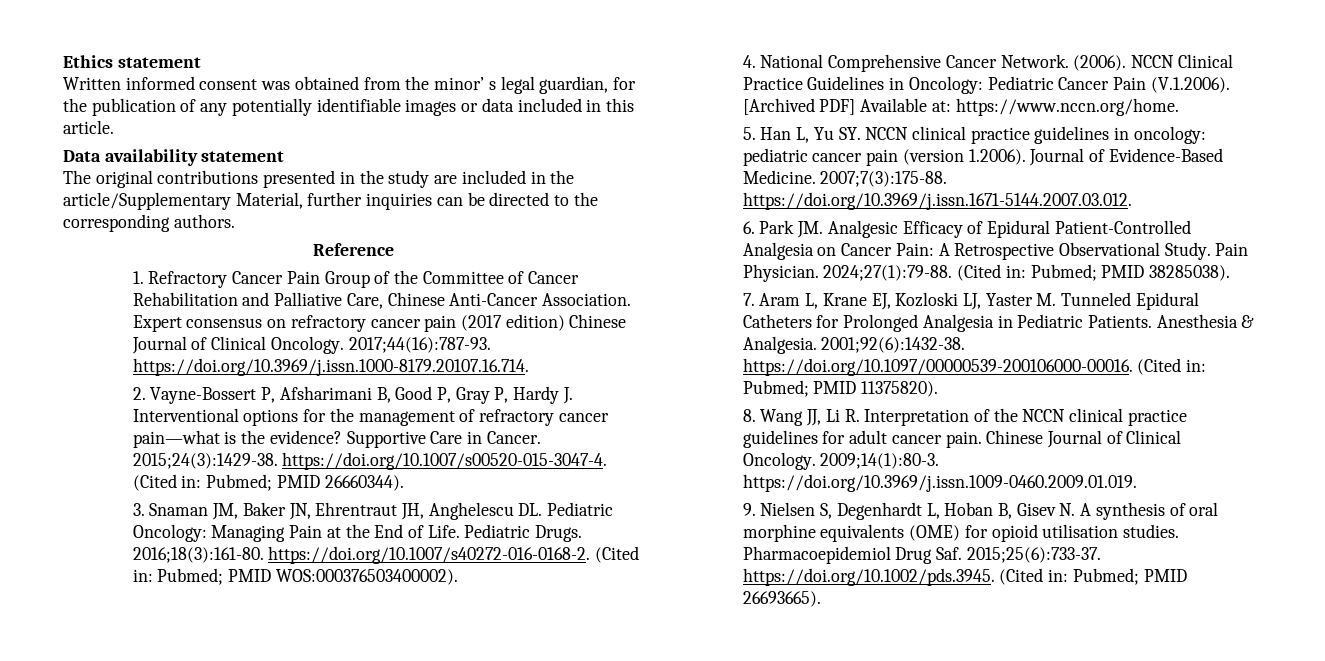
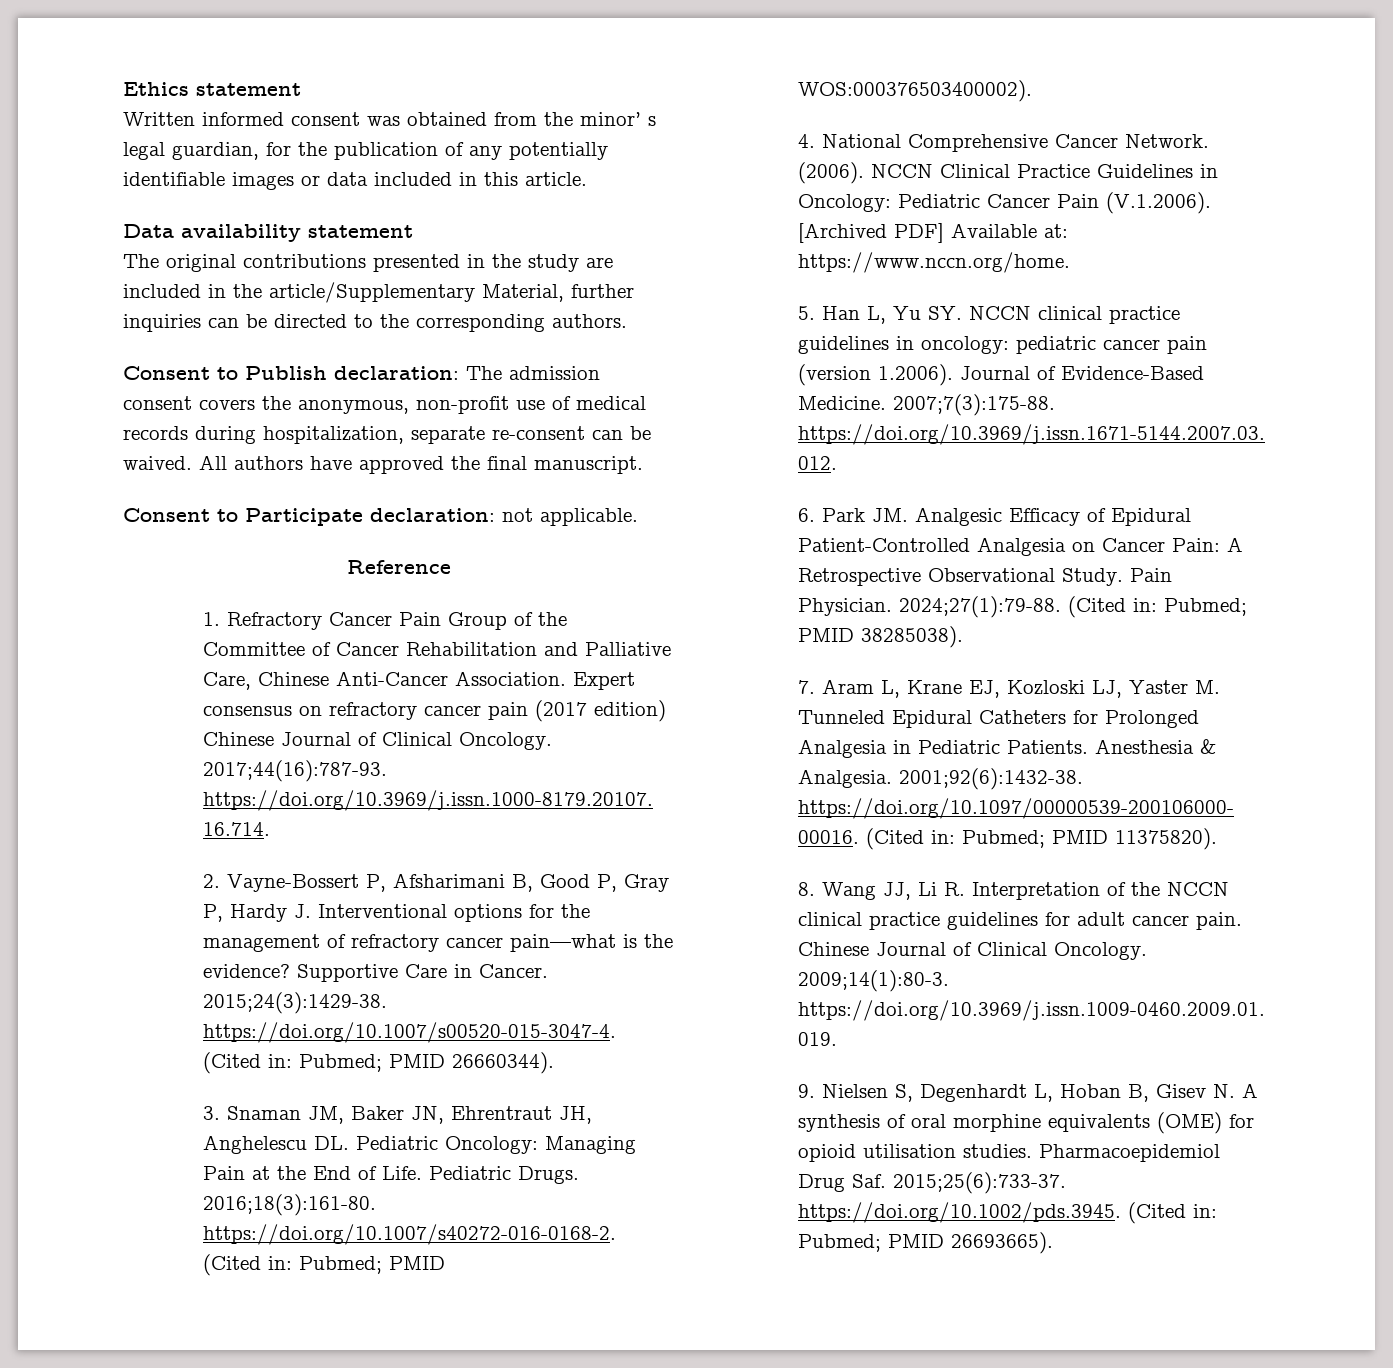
+ Consent to Publish declaration: The admission consent covers the anonymous, non-profit use of medical records during hospitalization, separate re-consent can be waived. All authors have approved the final manuscript.
+ Consent to Participate declaration: not applicable.

